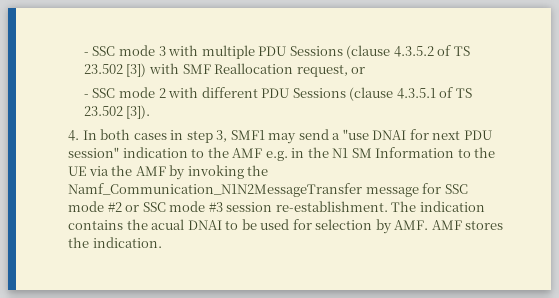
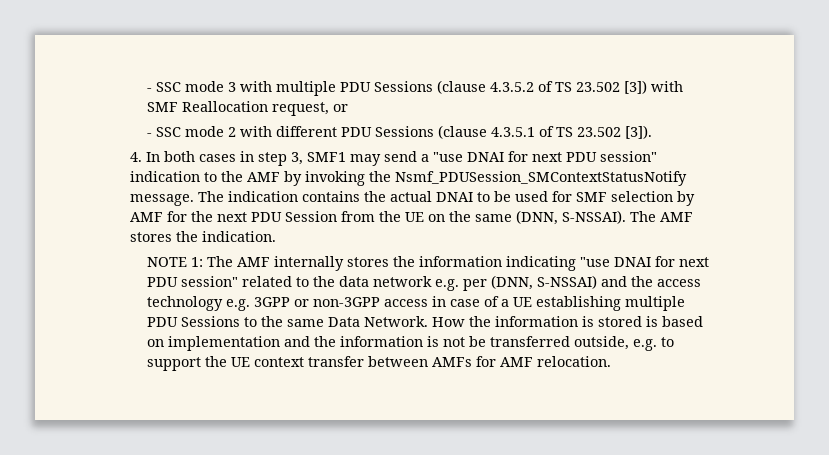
- 4. In both cases in step 3, SMF1 may send a "use DNAI for next PDU session" indication to the AMF e.g. in the N1 SM Information to the UE via the AMF by invoking the Namf_Communication_N1N2MessageTransfer message for SSC mode #2 or SSC mode #3 session re-establishment.
+ 4. In both cases in step 3, SMF1 may send a "use DNAI for next PDU session" indication to the AMF by invoking the Nsmf_PDUSession_SMContextStatusNotify message.
- The indication contains the acual DNAI to be used for selection by AMF. AMF stores the indication.
+ The indication contains the actual DNAI to be used for SMF selection by AMF for the next PDU Session from the UE on the same (DNN, S-NSSAI). The AMF stores the indication.
+ NOTE 1: The AMF internally stores the information indicating "use DNAI for next PDU session" related to the data network e.g. per (DNN, S-NSSAI) and the access technology e.g. 3GPP or non-3GPP access in case of a UE establishing multiple PDU Sessions to the same Data Network. How the information is stored is based on implementation and the information is not be transferred outside, e.g. to support the UE context transfer between AMFs for AMF relocation.

